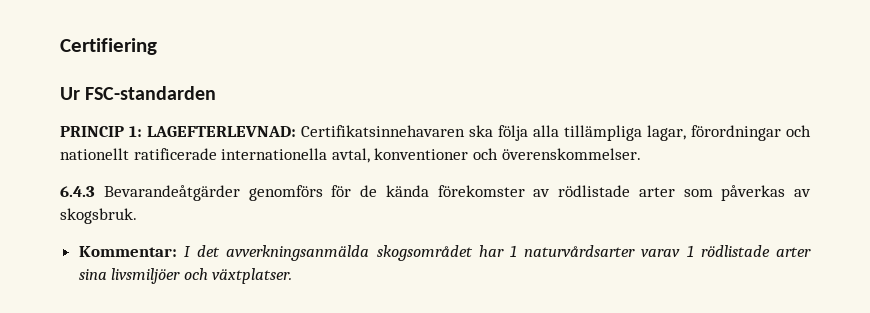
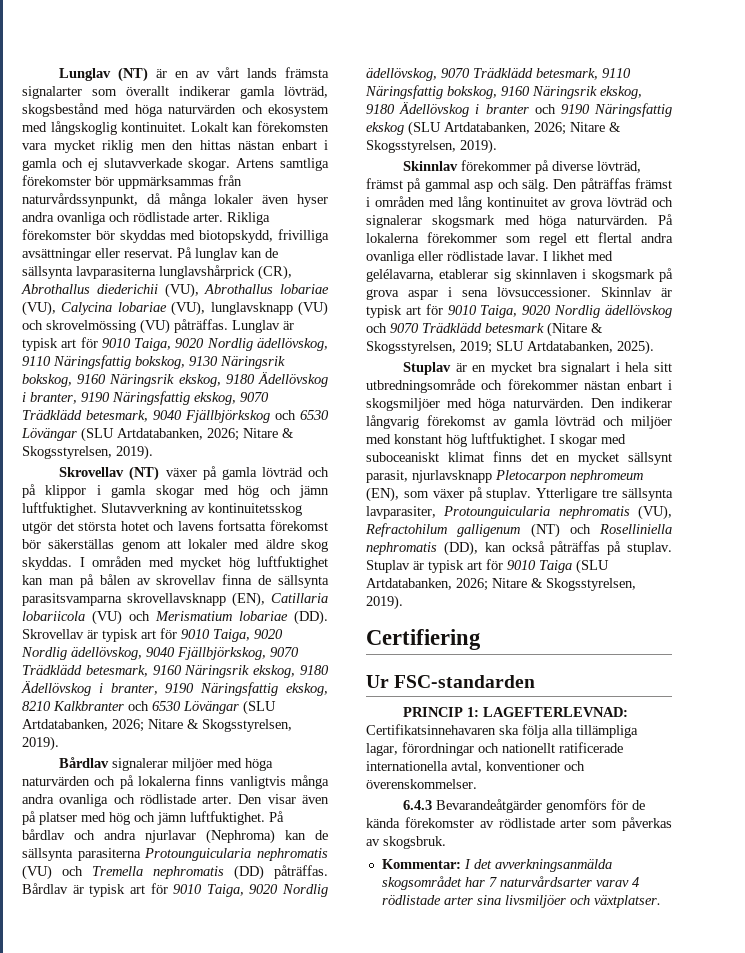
+ Lunglav (NT) är en av vårt lands främsta signalarter som överallt indikerar gamla lövträd, skogsbestånd med höga naturvärden och ekosystem med långskoglig kontinuitet. Lokalt kan förekomsten vara mycket riklig men den hittas nästan enbart i gamla och ej slutavverkade skogar. Artens samtliga förekomster bör uppmärksammas från naturvårdssynpunkt, då många lokaler även hyser andra ovanliga och rödlistade arter. Rikliga förekomster bör skyddas med biotopskydd, frivilliga avsättningar eller reservat. På lunglav kan de sällsynta lavparasiterna lunglavshårprick (CR), Abrothallus diederichii (VU), Abrothallus lobariae (VU), Calycina lobariae (VU), lunglavsknapp (VU) och skrovelmössing (VU) påträffas. Lunglav är typisk art för 9010 Taiga, 9020 Nordlig ädellövskog, 9110 Näringsfattig bokskog, 9130 Näringsrik bokskog, 9160 Näringsrik ekskog, 9180 Ädellövskog i branter, 9190 Näringsfattig ekskog, 9070 Trädklädd betesmark, 9040 Fjällbjörkskog och 6530 Lövängar (SLU Artdatabanken, 2026; Nitare & Skogsstyrelsen, 2019).
+ Skrovellav (NT) växer på gamla lövträd och på klippor i gamla skogar med hög och jämn luftfuktighet. Slutavverkning av kontinuitetsskog utgör det största hotet och lavens fortsatta förekomst bör säkerställas genom att lokaler med äldre skog skyddas. I områden med mycket hög luftfuktighet kan man på bålen av skrovellav finna de sällsynta parasitsvamparna skrovellavsknapp (EN), Catillaria lobariicola (VU) och Merismatium lobariae (DD). Skrovellav är typisk art för 9010 Taiga, 9020 Nordlig ädellövskog, 9040 Fjällbjörkskog, 9070 Trädklädd betesmark, 9160 Näringsrik ekskog, 9180 Ädellövskog i branter, 9190 Näringsfattig ekskog, 8210 Kalkbranter och 6530 Lövängar (SLU Artdatabanken, 2026; Nitare & Skogsstyrelsen, 2019).
+ Bårdlav signalerar miljöer med höga naturvärden och på lokalerna finns vanligtvis många andra ovanliga och rödlistade arter. Den visar även på platser med hög och jämn luftfuktighet. På bårdlav och andra njurlavar (Nephroma) kan de sällsynta parasiterna Protounguicularia nephromatis (VU) och Tremella nephromatis (DD) påträffas. Bårdlav är typisk art för 9010 Taiga, 9020 Nordlig ädellövskog, 9070 Trädklädd betesmark, 9110 Näringsfattig bokskog, 9160 Näringsrik ekskog, 9180 Ädellövskog i branter och 9190 Näringsfattig ekskog (SLU Artdatabanken, 2026; Nitare & Skogsstyrelsen, 2019).
+ Skinnlav förekommer på diverse lövträd, främst på gammal asp och sälg. Den påträffas främst i områden med lång kontinuitet av grova lövträd och signalerar skogsmark med höga naturvärden. På lokalerna förekommer som regel ett flertal andra ovanliga eller rödlistade lavar. I likhet med gelélavarna, etablerar sig skinnlaven i skogsmark på grova aspar i sena lövsuccessioner. Skinnlav är typisk art för 9010 Taiga, 9020 Nordlig ädellövskog och 9070 Trädklädd betesmark (Nitare & Skogsstyrelsen, 2019; SLU Artdatabanken, 2025).
+ Stuplav är en mycket bra signalart i hela sitt utbredningsområde och förekommer nästan enbart i skogsmiljöer med höga naturvärden. Den indikerar långvarig förekomst av gamla lövträd och miljöer med konstant hög luftfuktighet. I skogar med suboceaniskt klimat finns det en mycket sällsynt parasit, njurlavsknapp Pletocarpon nephromeum (EN), som växer på stuplav. Ytterligare tre sällsynta lavparasiter, Protounguicularia nephromatis (VU), Refractohilum galligenum (NT) och Roselliniella nephromatis (DD), kan också påträffas på stuplav. Stuplav är typisk art för 9010 Taiga (SLU Artdatabanken, 2026; Nitare & Skogsstyrelsen, 2019).
- Kommentar: I det avverkningsanmälda skogsområdet har 1 naturvårdsarter varav 1 rödlistade arter sina livsmiljöer och växtplatser.
+ Kommentar: I det avverkningsanmälda skogsområdet har 7 naturvårdsarter varav 4 rödlistade arter sina livsmiljöer och växtplatser.

